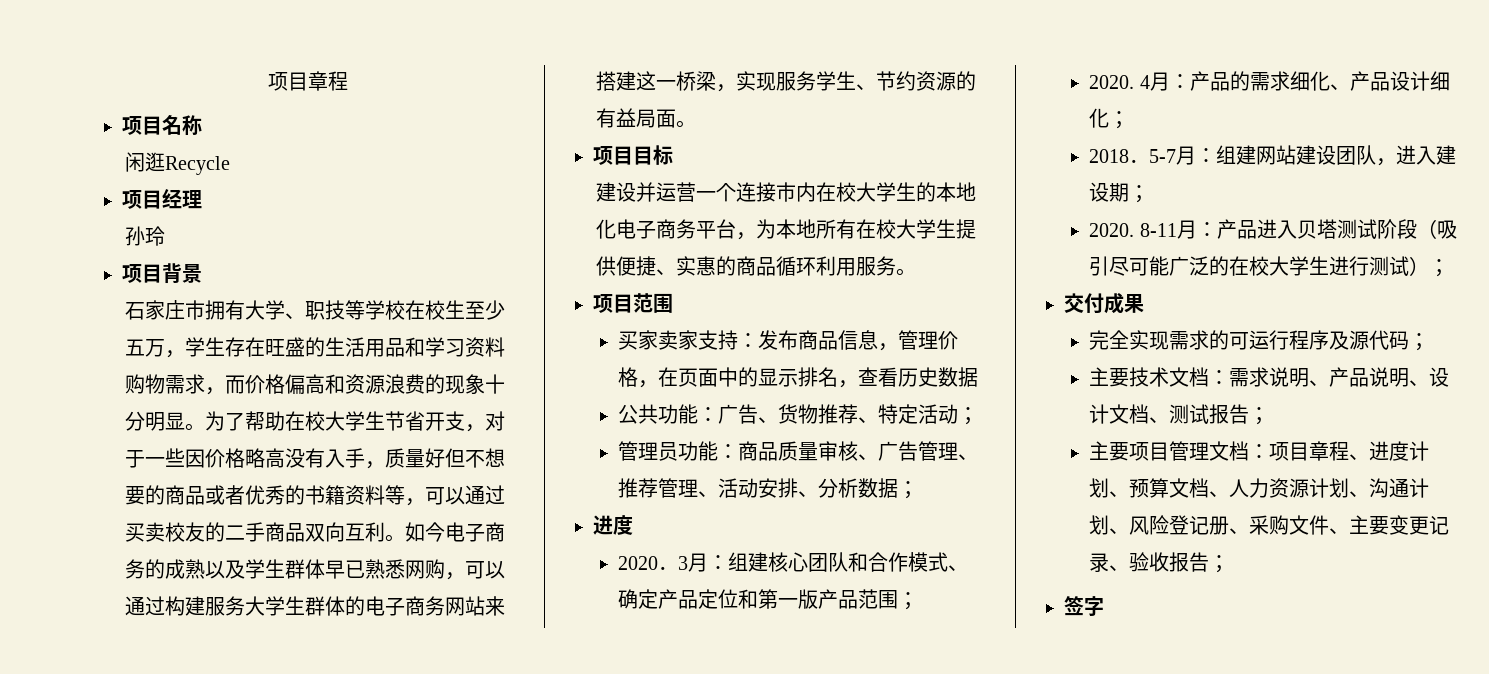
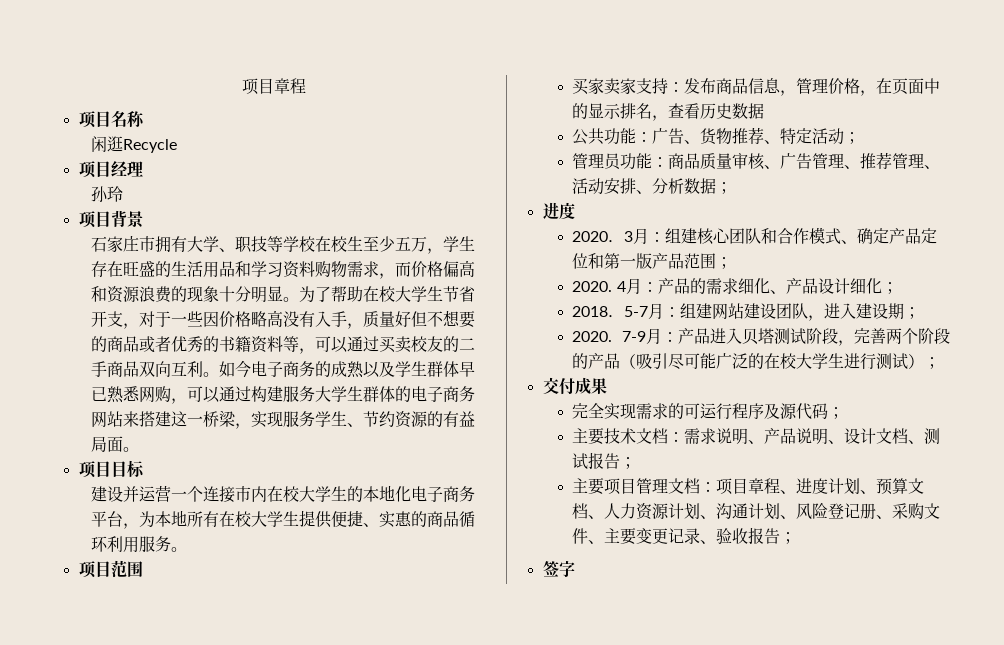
- 8-11月：产品进入贝塔测试阶段（吸引尽可能广泛的在校大学生进行测试）；
+ 7-9月：产品进入贝塔测试阶段，完善两个阶段的产品（吸引尽可能广泛的在校大学生进行测试）；

